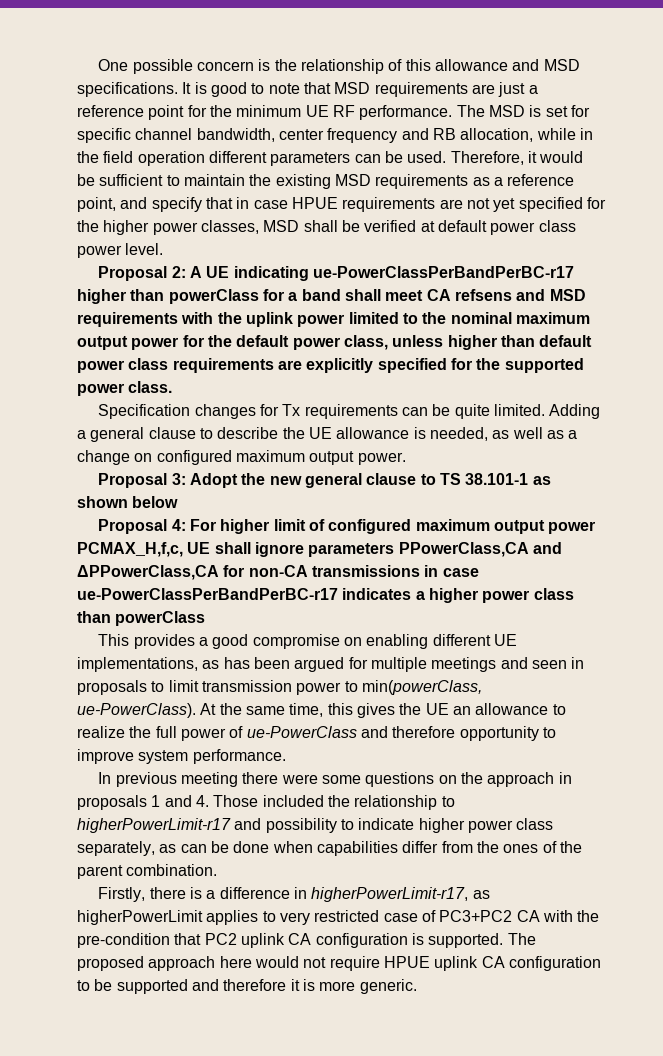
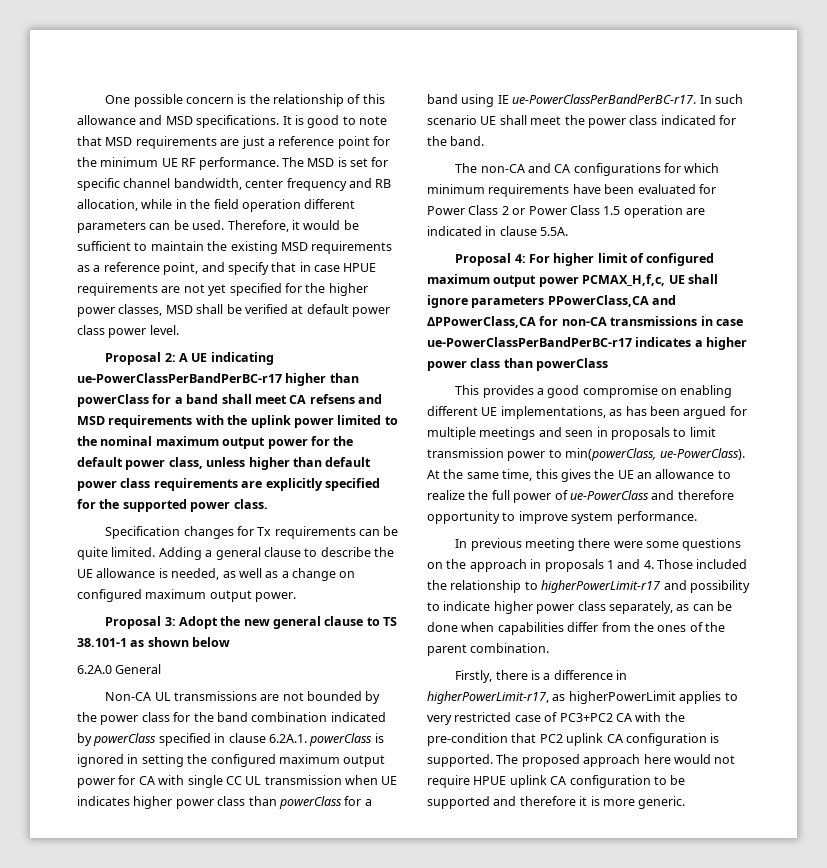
+ 6.2A.0 General
+ Non-CA UL transmissions are not bounded by the power class for the band combination indicated by powerClass specified in clause 6.2A.1. powerClass is ignored in setting the configured maximum output power for CA with single CC UL transmission when UE indicates higher power class than powerClass for a band using IE ue-PowerClassPerBandPerBC-r17. In such scenario UE shall meet the power class indicated for the band.
+ The non-CA and CA configurations for which minimum requirements have been evaluated for Power Class 2 or Power Class 1.5 operation are indicated in clause 5.5A.

